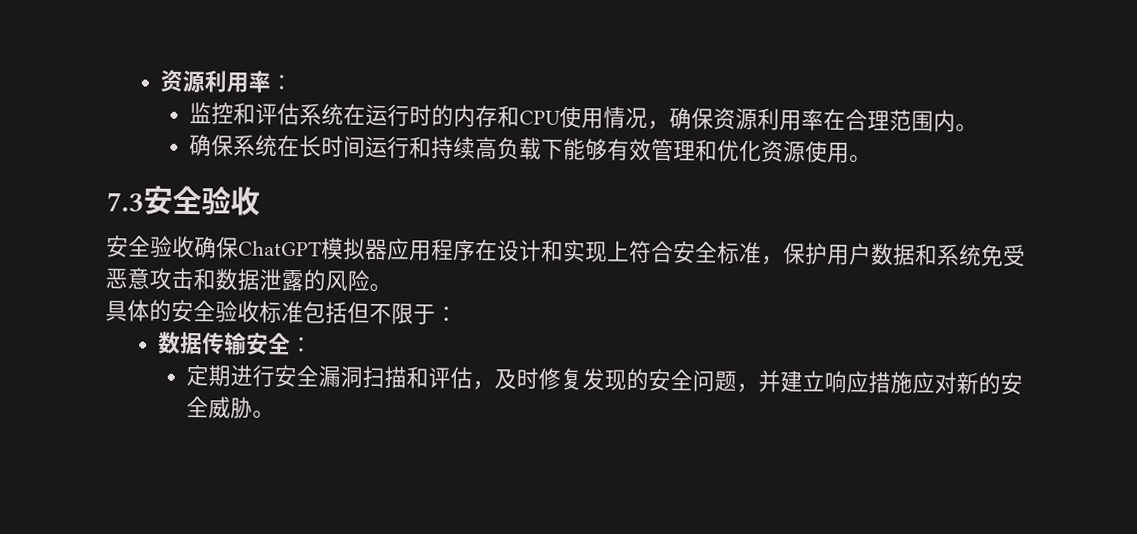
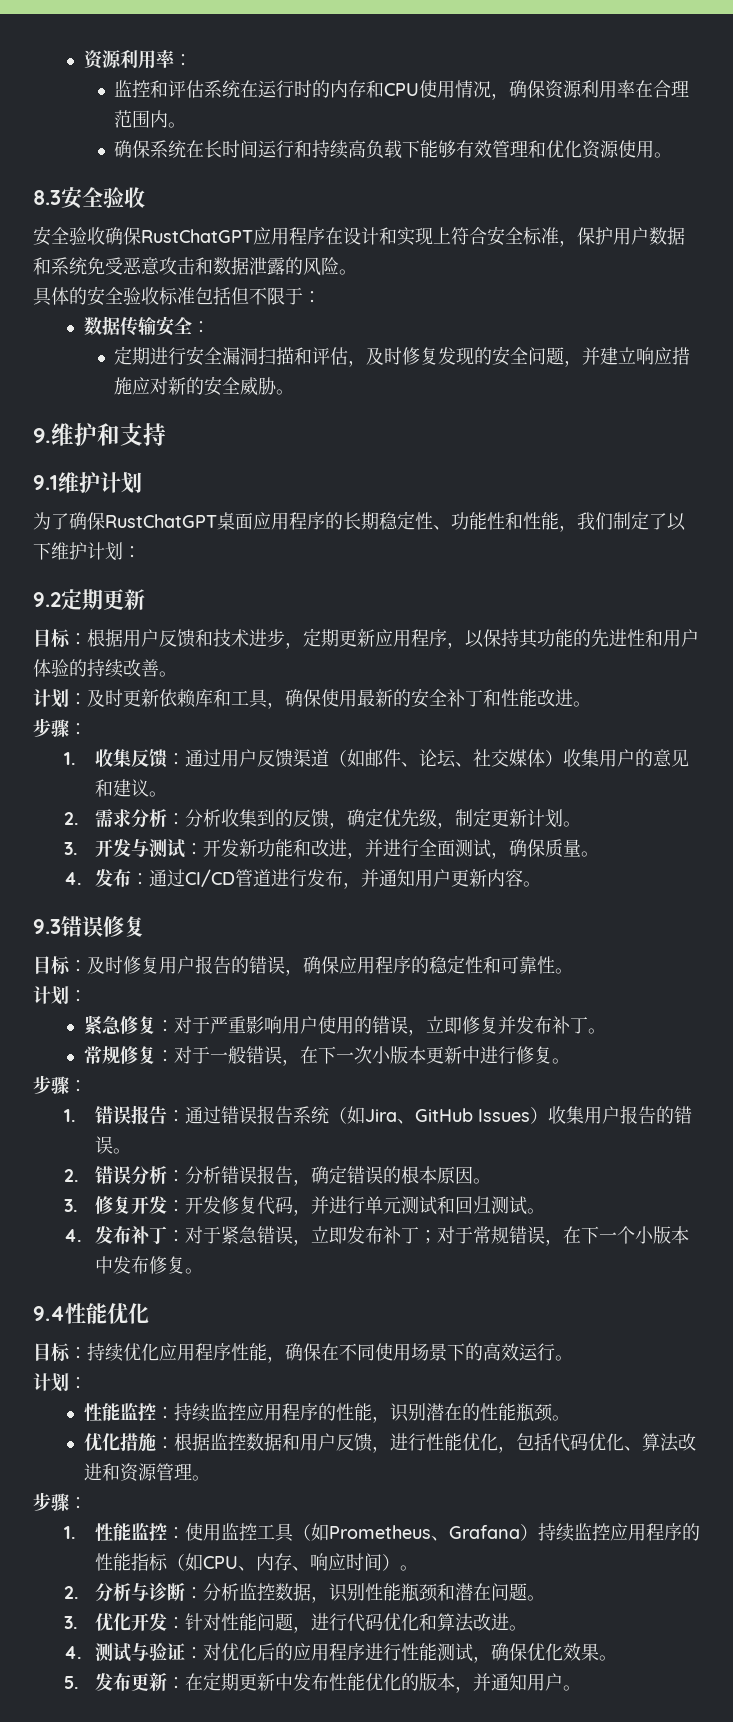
- 7.3安全验收
+ 8.3安全验收
- 安全验收确保ChatGPT模拟器应用程序在设计和实现上符合安全标准，保护用户数据和系统免受恶意攻击和数据泄露的风险。
+ 安全验收确保RustChatGPT应用程序在设计和实现上符合安全标准，保护用户数据和系统免受恶意攻击和数据泄露的风险。
+ 9.维护和支持
+ 9.1维护计划
+ 为了确保RustChatGPT桌面应用程序的长期稳定性、功能性和性能，我们制定了以下维护计划：
+ 9.2定期更新
+ 目标：根据用户反馈和技术进步，定期更新应用程序，以保持其功能的先进性和用户体验的持续改善。
+ 计划：及时更新依赖库和工具，确保使用最新的安全补丁和性能改进。
+ 步骤：
+ 1.收集反馈：通过用户反馈渠道（如邮件、论坛、社交媒体）收集用户的意见和建议。
+ 2.需求分析：分析收集到的反馈，确定优先级，制定更新计划。
+ 3.开发与测试：开发新功能和改进，并进行全面测试，确保质量。
+ 4.发布：通过CI/CD管道进行发布，并通知用户更新内容。
+ 9.3错误修复
+ 目标：及时修复用户报告的错误，确保应用程序的稳定性和可靠性。
+ 计划：
+ 紧急修复：对于严重影响用户使用的错误，立即修复并发布补丁。
+ 常规修复：对于一般错误，在下一次小版本更新中进行修复。
+ 步骤：
+ 1.错误报告：通过错误报告系统（如Jira、GitHub Issues）收集用户报告的错误。
+ 2.错误分析：分析错误报告，确定错误的根本原因。
+ 3.修复开发：开发修复代码，并进行单元测试和回归测试。
+ 4.发布补丁：对于紧急错误，立即发布补丁；对于常规错误，在下一个小版本中发布修复。
+ 9.4性能优化
+ 目标：持续优化应用程序性能，确保在不同使用场景下的高效运行。
+ 计划：
+ 性能监控：持续监控应用程序的性能，识别潜在的性能瓶颈。
+ 优化措施：根据监控数据和用户反馈，进行性能优化，包括代码优化、算法改进和资源管理。
+ 步骤：
+ 1.性能监控：使用监控工具（如Prometheus、Grafana）持续监控应用程序的性能指标（如CPU、内存、响应时间）。
+ 2.分析与诊断：分析监控数据，识别性能瓶颈和潜在问题。
+ 3.优化开发：针对性能问题，进行代码优化和算法改进。
+ 4.测试与验证：对优化后的应用程序进行性能测试，确保优化效果。
+ 5.发布更新：在定期更新中发布性能优化的版本，并通知用户。

